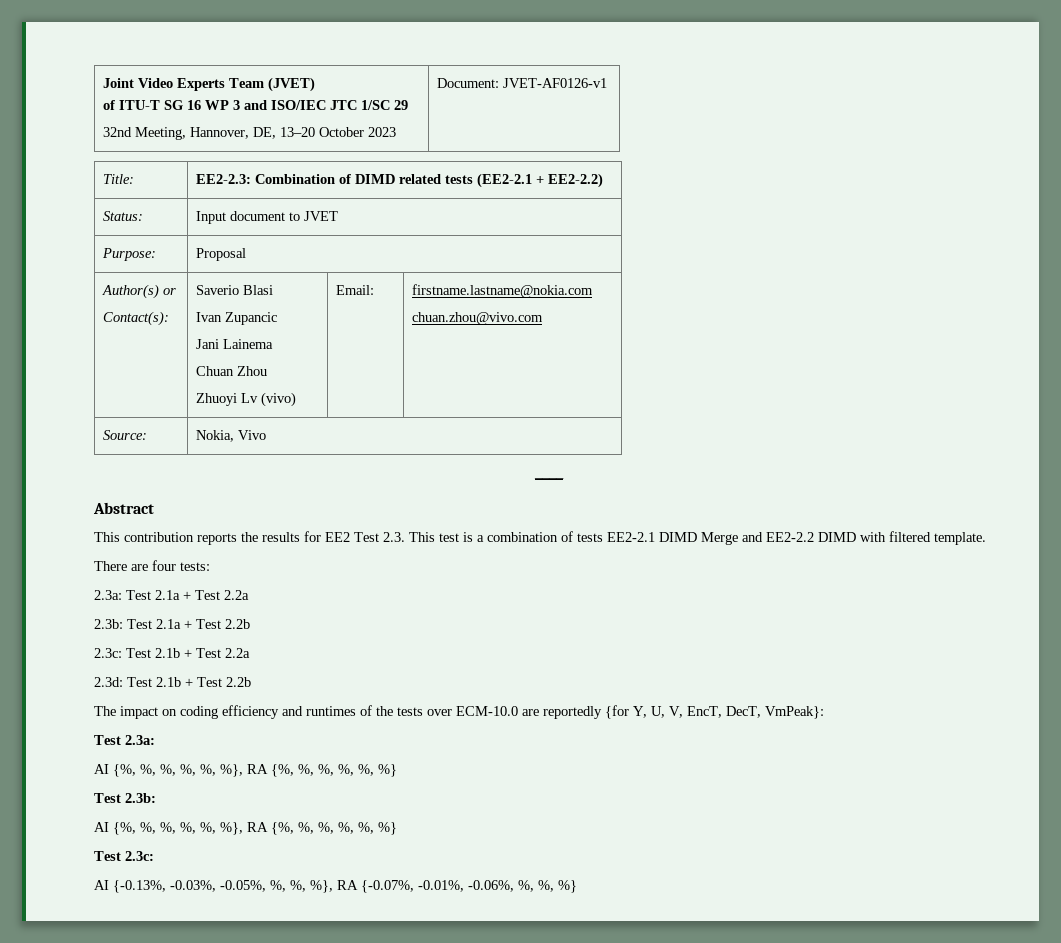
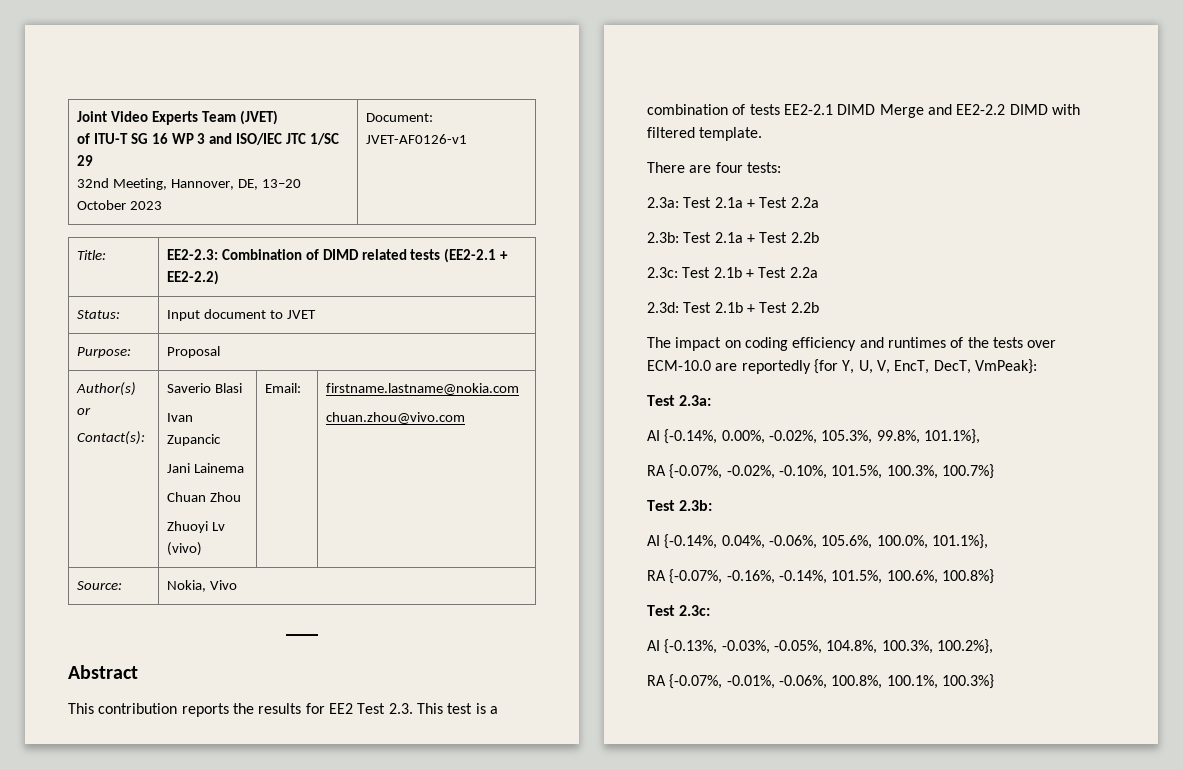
  Test 2.3a:
- AI {%, %, %, %, %, %}, RA {%, %, %, %, %, %}
+ AI {-0.14%, 0.00%, -0.02%, 105.3%, 99.8%, 101.1%},
+ RA {-0.07%, -0.02%, -0.10%, 101.5%, 100.3%, 100.7%}
  Test 2.3b:
- AI {%, %, %, %, %, %}, RA {%, %, %, %, %, %}
+ AI {-0.14%, 0.04%, -0.06%, 105.6%, 100.0%, 101.1%},
+ RA {-0.07%, -0.16%, -0.14%, 101.5%, 100.6%, 100.8%}
- AI {-0.13%, -0.03%, -0.05%, %, %, %}, RA {-0.07%, -0.01%, -0.06%, %, %, %}
+ AI {-0.13%, -0.03%, -0.05%, 104.8%, 100.3%, 100.2%},
+ RA {-0.07%, -0.01%, -0.06%, 100.8%, 100.1%, 100.3%}

